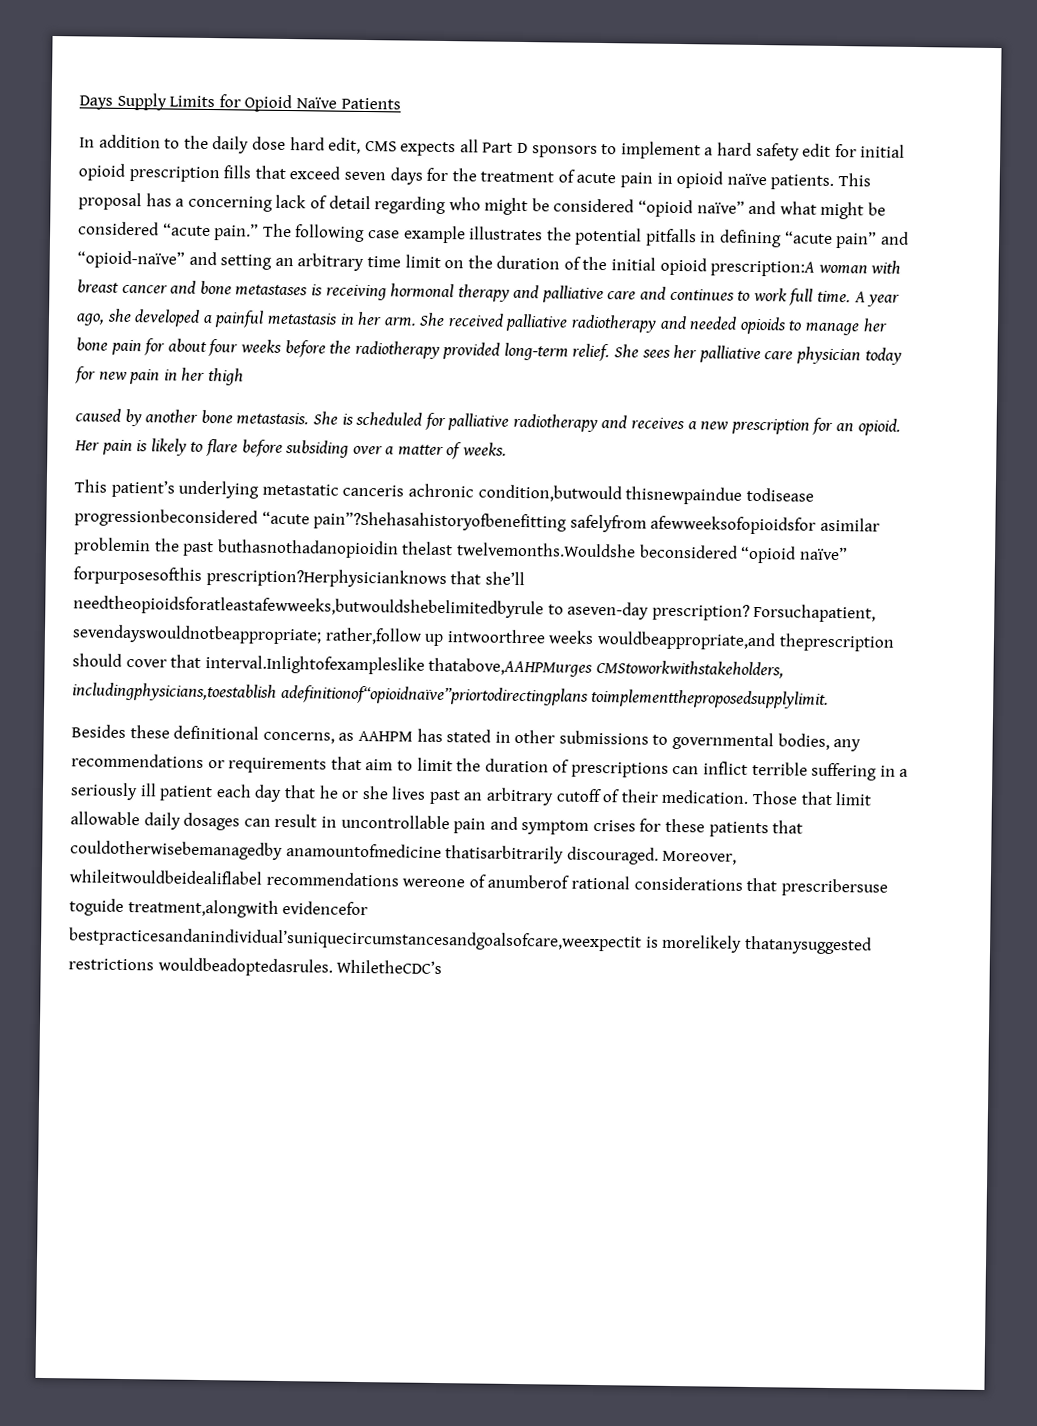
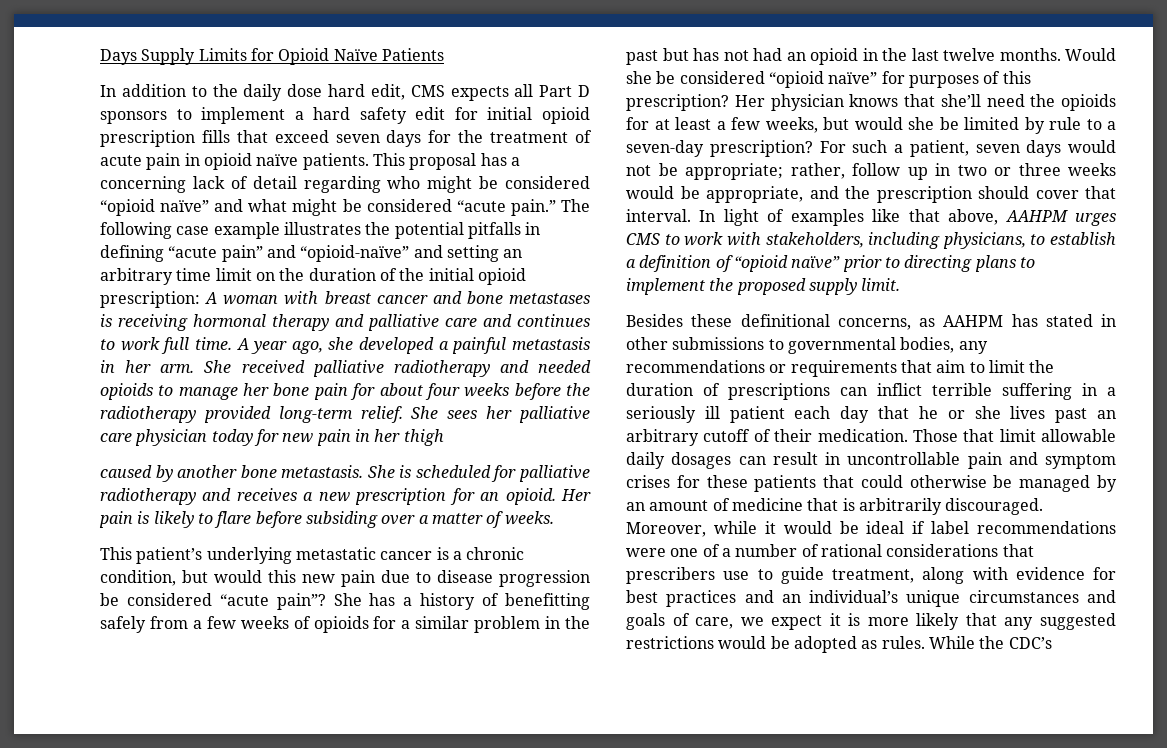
- The following case example illustrates the potential pitfalls in defining “acute pain” and “opioid-naïve” and setting an arbitrary time limit on the duration of the initial opioid prescription:A woman with breast cancer and bone metastases is receiving hormonal therapy and palliative care and continues to work full time.
+ The following case example illustrates the potential pitfalls in defining “acute pain” and “opioid-naïve” and setting an arbitrary time limit on the duration of the initial opioid prescription: A woman with breast cancer and bone metastases is receiving hormonal therapy and palliative care and continues to work full time.
- This patient’s underlying metastatic canceris achronic condition,butwould thisnewpaindue todisease progressionbeconsidered “acute pain”?Shehasahistoryofbenefitting safelyfrom afewweeksofopioidsfor asimilar problemin the past buthasnothadanopioidin thelast twelvemonths.Wouldshe beconsidered “opioid naïve” forpurposesofthis prescription?Herphysicianknows that she’ll needtheopioidsforatleastafewweeks,butwouldshebelimitedbyrule to aseven-day prescription? Forsuchapatient, sevendayswouldnotbeappropriate; rather,follow up intwoorthree weeks wouldbeappropriate,and theprescription should cover that interval.Inlightofexampleslike thatabove,AAHPMurges CMStoworkwithstakeholders, includingphysicians,toestablish adefinitionof“opioidnaïve”priortodirectingplans toimplementtheproposedsupplylimit.
+ This patient’s underlying metastatic cancer is a chronic condition, but would this new pain due to disease progression be considered “acute pain”? She has a history of benefitting safely from a few weeks of opioids for a similar problem in the past but has not had an opioid in the last twelve months. Would she be considered “opioid naïve” for purposes of this prescription? Her physician knows that she’ll need the opioids for at least a few weeks, but would she be limited by rule to a seven-day prescription? For such a patient, seven days would not be appropriate; rather, follow up in two or three weeks would be appropriate, and the prescription should cover that interval. In light of examples like that above, AAHPM urges CMS to work with stakeholders, including physicians, to establish a definition of “opioid naïve” prior to directing plans to implement the proposed supply limit.
- Those that limit allowable daily dosages can result in uncontrollable pain and symptom crises for these patients that couldotherwisebemanagedby anamountofmedicine thatisarbitrarily discouraged. Moreover, whileitwouldbeidealiflabel recommendations wereone of anumberof rational considerations that prescribersuse toguide treatment,alongwith evidencefor bestpracticesandanindividual’suniquecircumstancesandgoalsofcare,weexpectit is morelikely thatanysuggested restrictions wouldbeadoptedasrules. WhiletheCDC’s
+ Those that limit allowable daily dosages can result in uncontrollable pain and symptom crises for these patients that could otherwise be managed by an amount of medicine that is arbitrarily discouraged. Moreover, while it would be ideal if label recommendations were one of a number of rational considerations that prescribers use to guide treatment, along with evidence for best practices and an individual’s unique circumstances and goals of care, we expect it is more likely that any suggested restrictions would be adopted as rules. While the CDC’s

